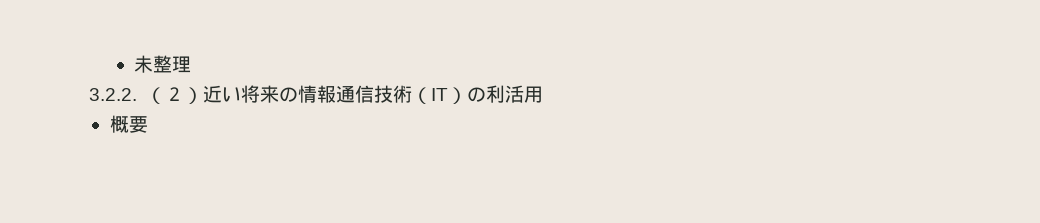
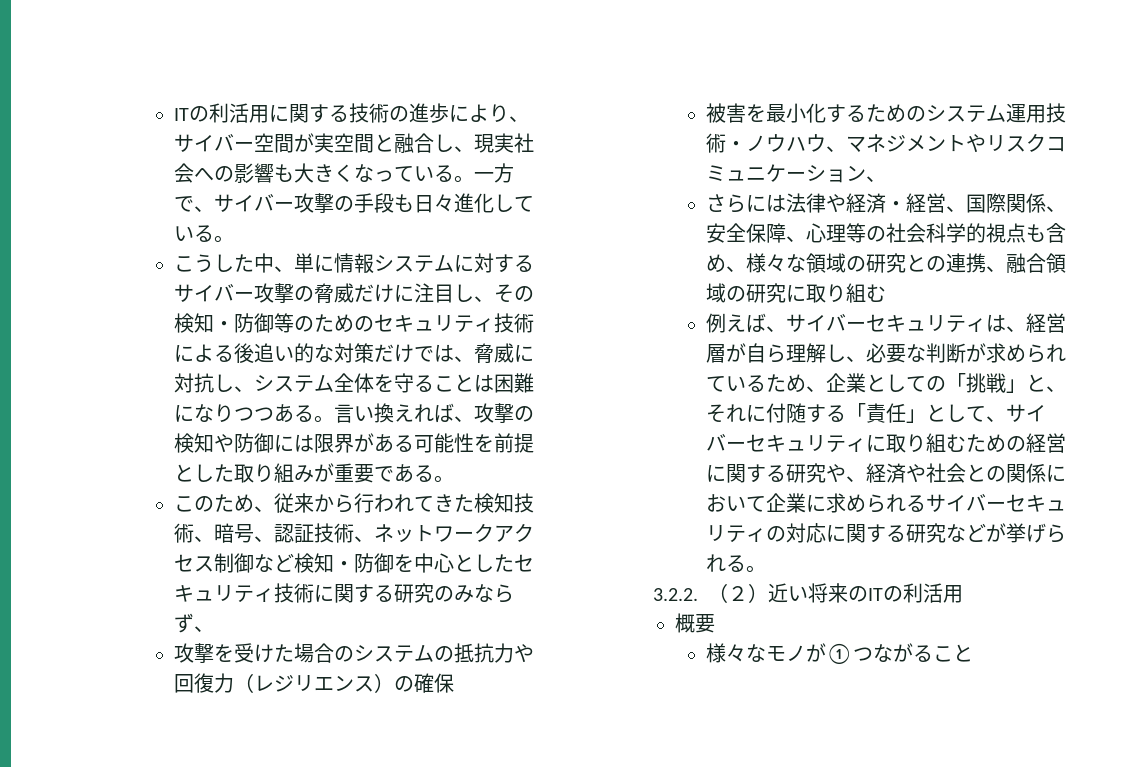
- 未整理
+ ITの利活用に関する技術の進歩により、サイバー空間が実空間と融合し、現実社会への影響も大きくなっている。一方で、サイバー攻撃の手段も日々進化している。
+ こうした中、単に情報システムに対するサイバー攻撃の脅威だけに注目し、その検知・防御等のためのセキュリティ技術による後追い的な対策だけでは、脅威に対抗し、システム全体を守ることは困難になりつつある。言い換えれば、攻撃の検知や防御には限界がある可能性を前提とした取り組みが重要である。
+ このため、従来から行われてきた検知技術、暗号、認証技術、ネットワークアクセス制御など検知・防御を中心としたセキュリティ技術に関する研究のみならず、
+ 攻撃を受けた場合のシステムの抵抗力や回復力（レジリエンス）の確保
+ 被害を最小化するためのシステム運用技術・ノウハウ、マネジメントやリスクコミュニケーション、
+ さらには法律や経済・経営、国際関係、安全保障、心理等の社会科学的視点も含め、様々な領域の研究との連携、融合領域の研究に取り組む
+ 例えば、サイバーセキュリティは、経営層が自ら理解し、必要な判断が求められているため、企業としての「挑戦」と、それに付随する「責任」として、サイバーセキュリティに取り組むための経営に関する研究や、経済や社会との関係において企業に求められるサイバーセキュリティの対応に関する研究などが挙げられる。
- 3.2.2.（２）近い将来の情報通信技術（IT）の利活用
+ 3.2.2.（２）近い将来のITの利活用
  概要
+ 様々なモノが①つながること

